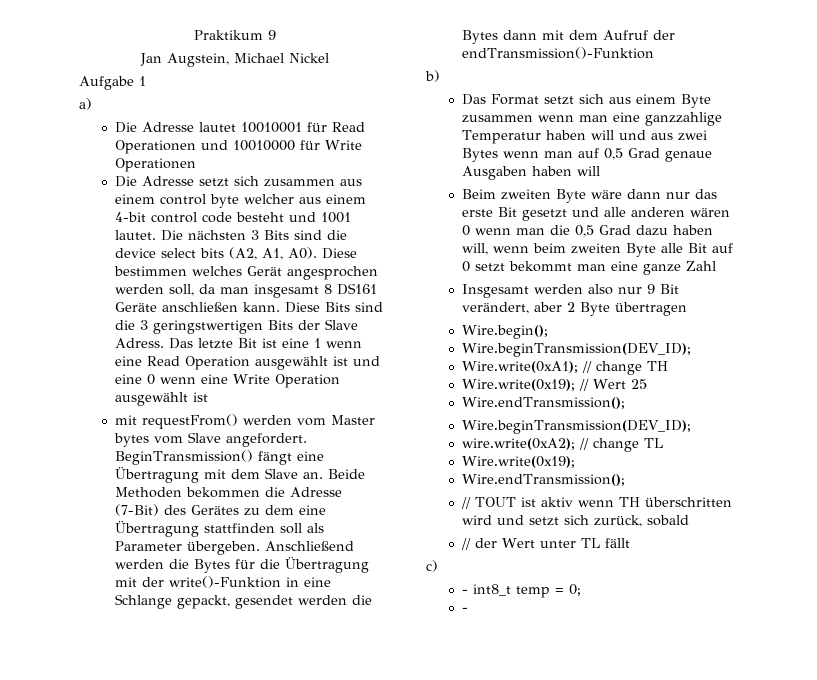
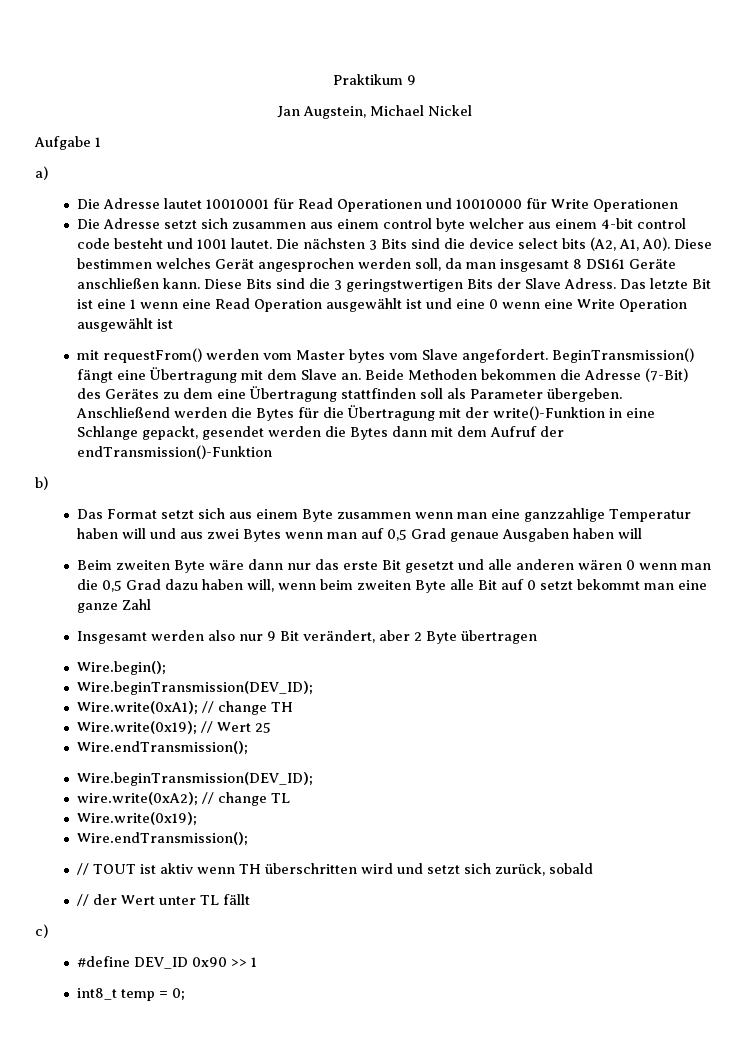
- - int8_t temp = 0;
- -
+ #define DEV_ID 0x90 >> 1
+ int8_t temp = 0;

